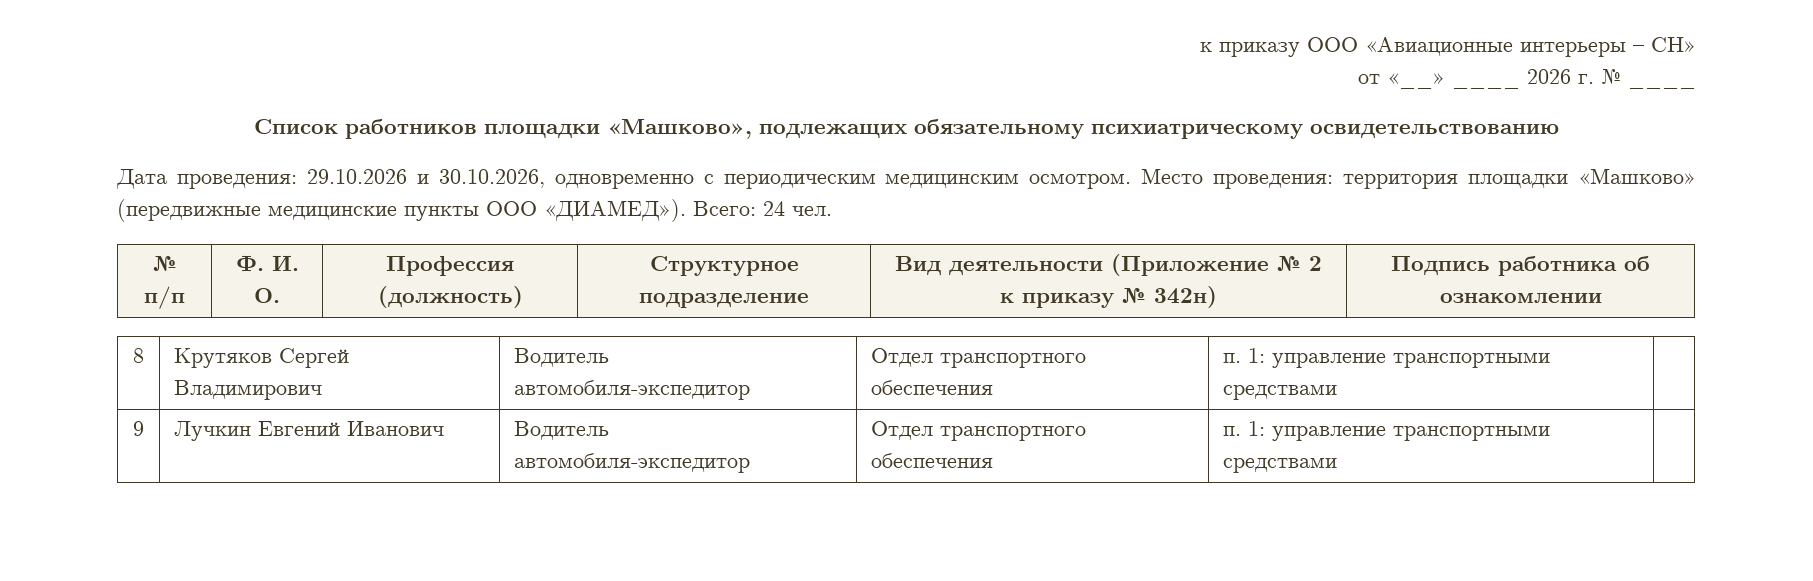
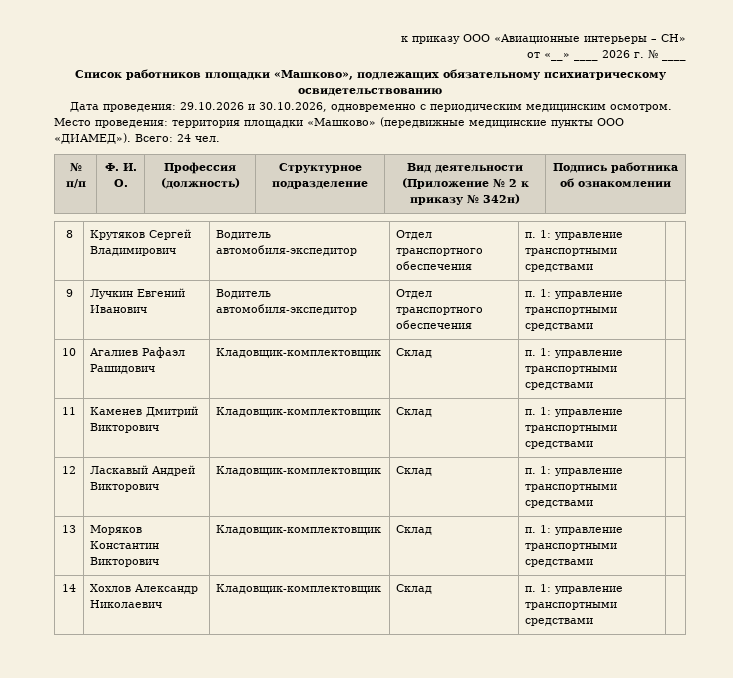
+ 10 | Агалиев Рафаэл Рашидович | Кладовщик-комплектовщик | Склад | п. 1: управление транспортными средствами |
+ 11 | Каменев Дмитрий Викторович | Кладовщик-комплектовщик | Склад | п. 1: управление транспортными средствами |
+ 12 | Ласкавый Андрей Викторович | Кладовщик-комплектовщик | Склад | п. 1: управление транспортными средствами |
+ 13 | Моряков Константин Викторович | Кладовщик-комплектовщик | Склад | п. 1: управление транспортными средствами |
+ 14 | Хохлов Александр Николаевич | Кладовщик-комплектовщик | Склад | п. 1: управление транспортными средствами |

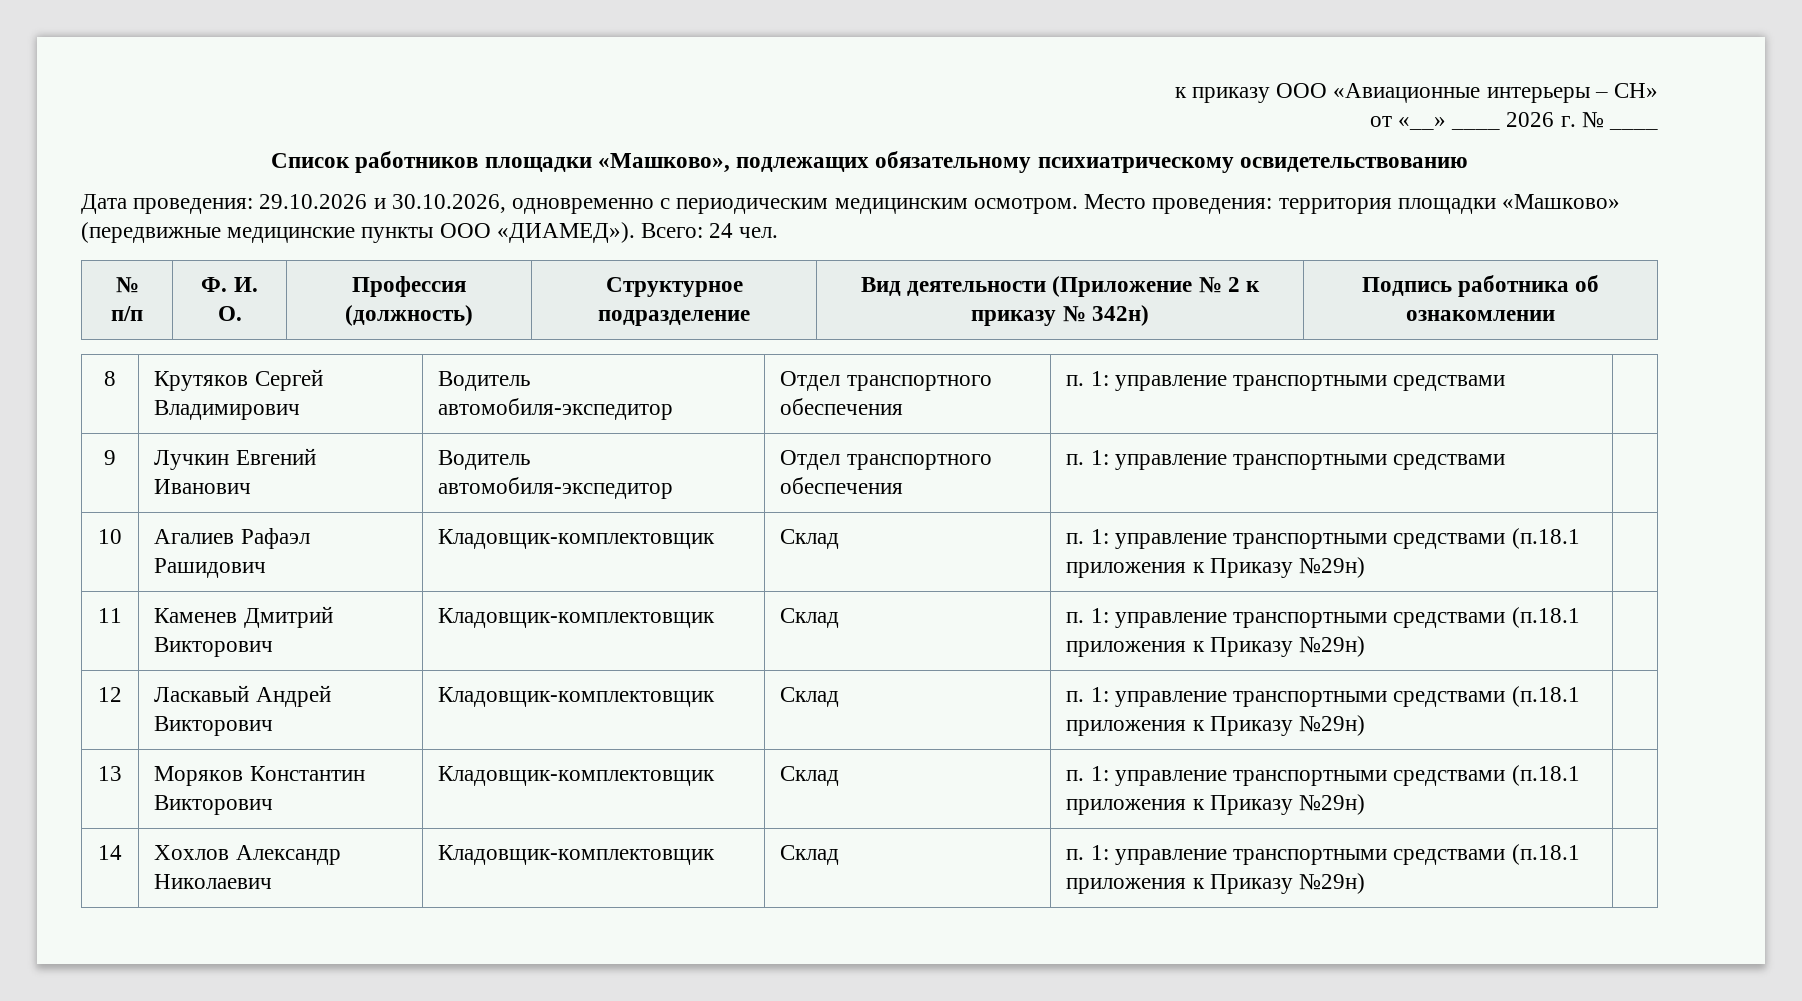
- 10 | Агалиев Рафаэл Рашидович | Кладовщик-комплектовщик | Склад | п. 1: управление транспортными средствами |
+ 10 | Агалиев Рафаэл Рашидович | Кладовщик-комплектовщик | Склад | п. 1: управление транспортными средствами (п.18.1 приложения к Приказу №29н) |
- 11 | Каменев Дмитрий Викторович | Кладовщик-комплектовщик | Склад | п. 1: управление транспортными средствами |
+ 11 | Каменев Дмитрий Викторович | Кладовщик-комплектовщик | Склад | п. 1: управление транспортными средствами (п.18.1 приложения к Приказу №29н) |
- 12 | Ласкавый Андрей Викторович | Кладовщик-комплектовщик | Склад | п. 1: управление транспортными средствами |
+ 12 | Ласкавый Андрей Викторович | Кладовщик-комплектовщик | Склад | п. 1: управление транспортными средствами (п.18.1 приложения к Приказу №29н) |
- 13 | Моряков Константин Викторович | Кладовщик-комплектовщик | Склад | п. 1: управление транспортными средствами |
+ 13 | Моряков Константин Викторович | Кладовщик-комплектовщик | Склад | п. 1: управление транспортными средствами (п.18.1 приложения к Приказу №29н) |
- 14 | Хохлов Александр Николаевич | Кладовщик-комплектовщик | Склад | п. 1: управление транспортными средствами |
+ 14 | Хохлов Александр Николаевич | Кладовщик-комплектовщик | Склад | п. 1: управление транспортными средствами (п.18.1 приложения к Приказу №29н) |

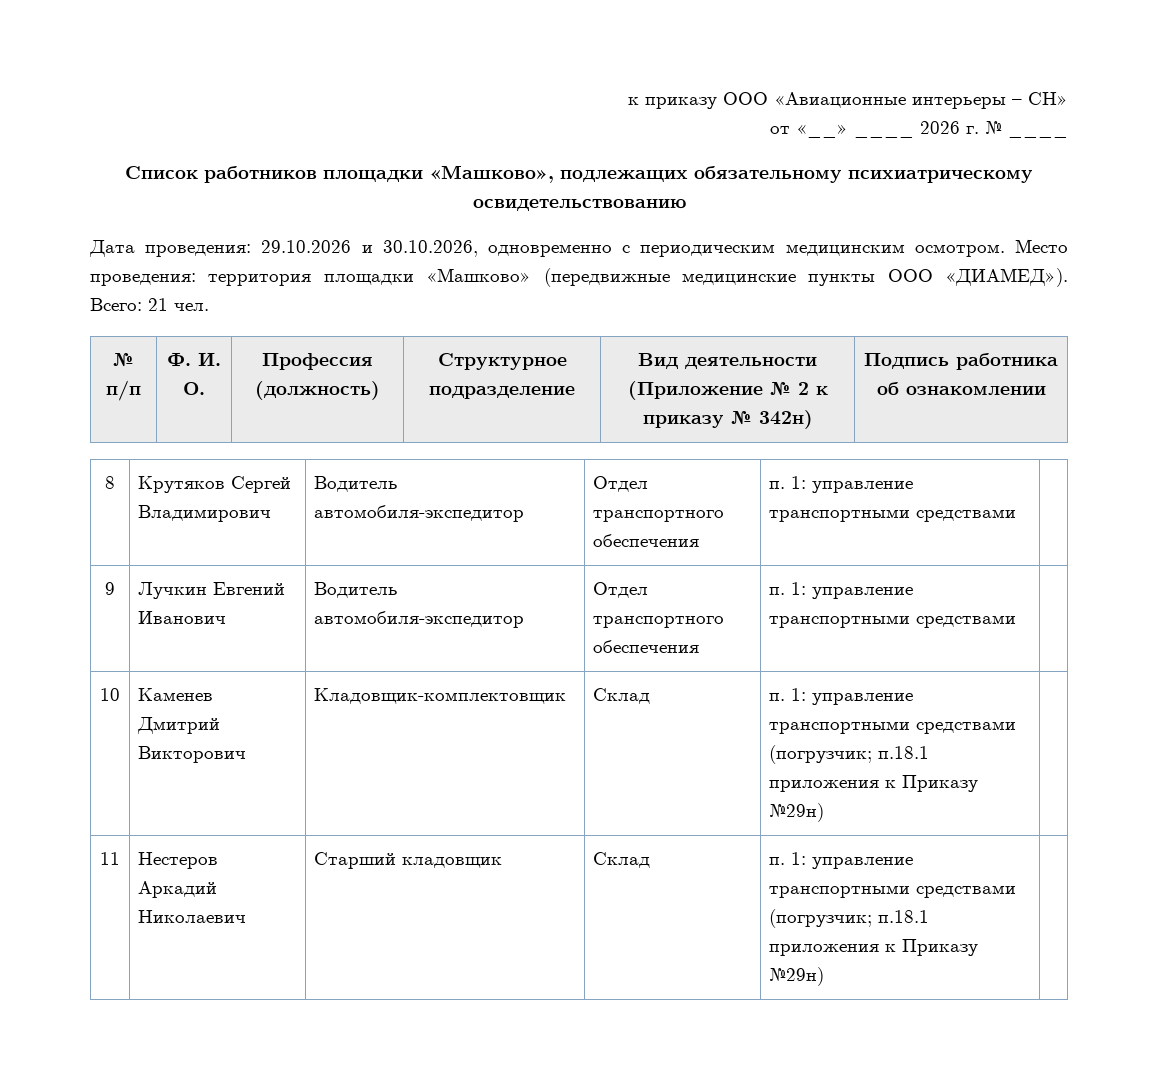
- Всего: 24 чел.
+ Всего: 21 чел.
- 10 | Агалиев Рафаэл Рашидович | Кладовщик-комплектовщик | Склад | п. 1: управление транспортными средствами (п.18.1 приложения к Приказу №29н) |
- 11 | Каменев Дмитрий Викторович | Кладовщик-комплектовщик | Склад | п. 1: управление транспортными средствами (п.18.1 приложения к Приказу №29н) |
- 12 | Ласкавый Андрей Викторович | Кладовщик-комплектовщик | Склад | п. 1: управление транспортными средствами (п.18.1 приложения к Приказу №29н) |
- 13 | Моряков Константин Викторович | Кладовщик-комплектовщик | Склад | п. 1: управление транспортными средствами (п.18.1 приложения к Приказу №29н) |
- 14 | Хохлов Александр Николаевич | Кладовщик-комплектовщик | Склад | п. 1: управление транспортными средствами (п.18.1 приложения к Приказу №29н) |
+ 10 | Каменев Дмитрий Викторович | Кладовщик-комплектовщик | Склад | п. 1: управление транспортными средствами (погрузчик; п.18.1 приложения к Приказу №29н) |
+ 11 | Нестеров Аркадий Николаевич | Старший кладовщик | Склад | п. 1: управление транспортными средствами (погрузчик; п.18.1 приложения к Приказу №29н) |

